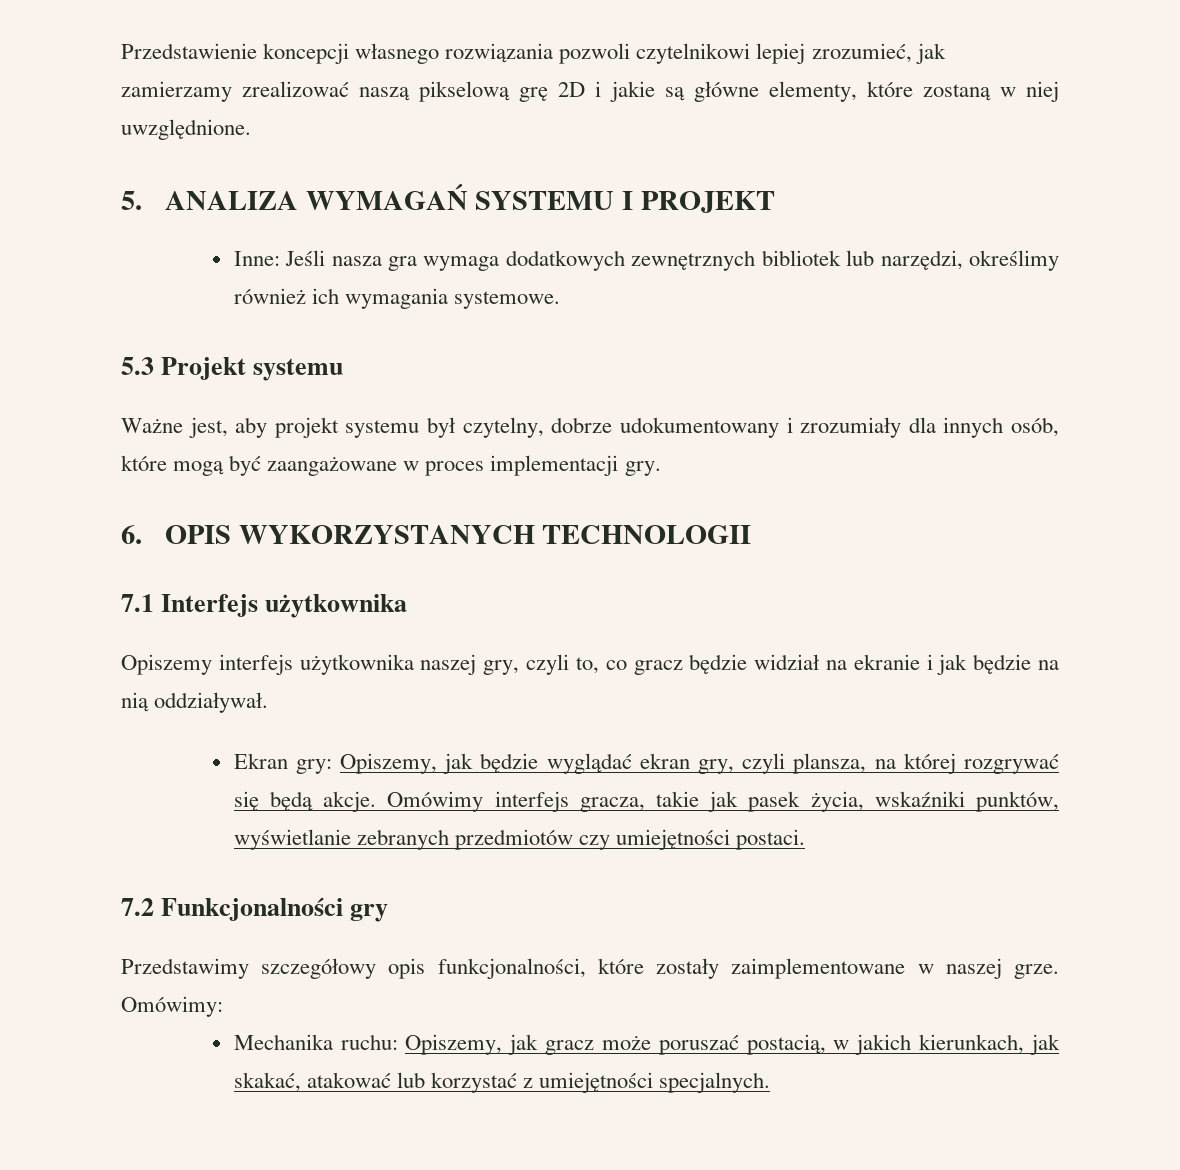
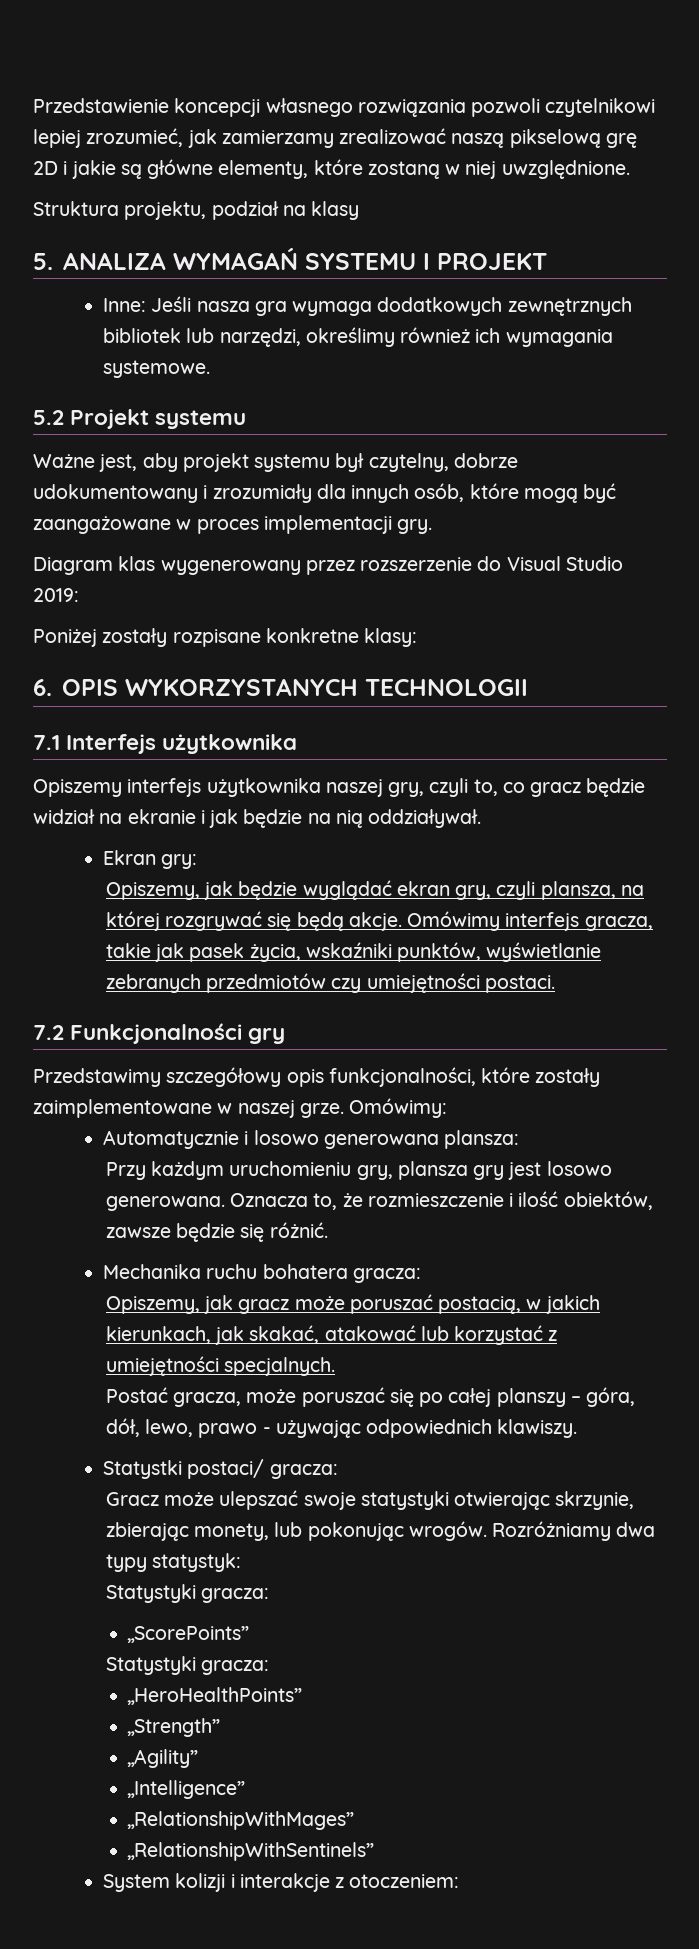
+ Struktura projektu, podział na klasy
- 5.3 Projekt systemu
+ 5.2 Projekt systemu
+ Diagram klas wygenerowany przez rozszerzenie do Visual Studio 2019:
+ Poniżej zostały rozpisane konkretne klasy:
- Ekran gry: Opiszemy, jak będzie wyglądać ekran gry, czyli plansza, na której rozgrywać się będą akcje.
+ Ekran gry:
+ Opiszemy, jak będzie wyglądać ekran gry, czyli plansza, na której rozgrywać się będą akcje.
- Mechanika ruchu: Opiszemy, jak gracz może poruszać postacią, w jakich kierunkach, jak skakać, atakować lub korzystać z umiejętności specjalnych.
+ Automatycznie i losowo generowana plansza:
+ Przy każdym uruchomieniu gry, plansza gry jest losowo generowana. Oznacza to, że rozmieszczenie i ilość obiektów, zawsze będzie się różnić.
+ Mechanika ruchu bohatera gracza:
+ Opiszemy, jak gracz może poruszać postacią, w jakich kierunkach, jak skakać, atakować lub korzystać z umiejętności specjalnych.
+ Postać gracza, może poruszać się po całej planszy – góra, dół, lewo, prawo - używając odpowiednich klawiszy.
+ Statystki postaci/ gracza:
+ Gracz może ulepszać swoje statystyki otwierając skrzynie, zbierając monety, lub pokonując wrogów. Rozróżniamy dwa typy statystyk:
+ Statystyki gracza:
+ „ScorePoints”
+ Statystyki gracza:
+ „HeroHealthPoints”
+ „Strength”
+ „Agility”
+ „Intelligence”
+ „RelationshipWithMages”
+ „RelationshipWithSentinels”
+ System kolizji i interakcje z otoczeniem:

